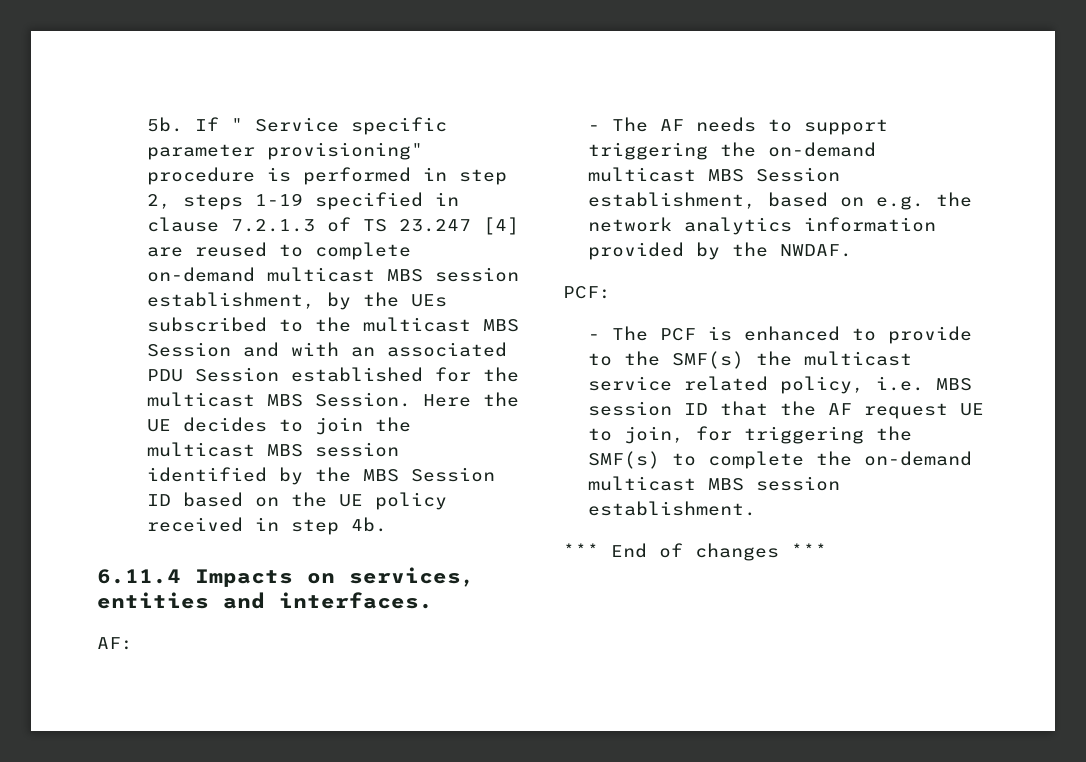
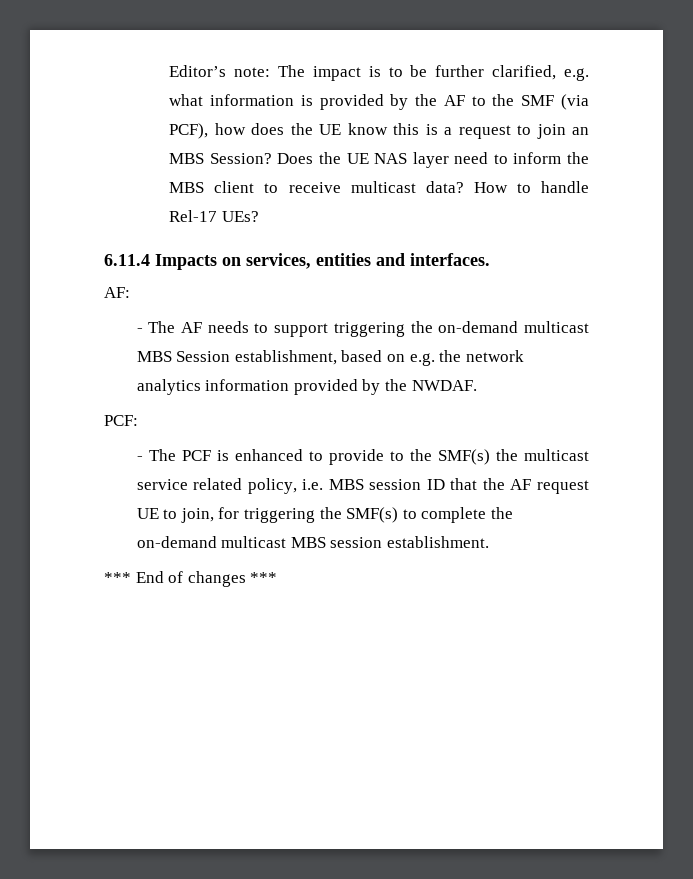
- 5b. If " Service specific parameter provisioning" procedure is performed in step 2, steps 1-19 specified in clause 7.2.1.3 of TS 23.247 [4] are reused to complete on-demand multicast MBS session establishment, by the UEs subscribed to the multicast MBS Session and with an associated PDU Session established for the multicast MBS Session. Here the UE decides to join the multicast MBS session identified by the MBS Session ID based on the UE policy received in step 4b.
+ Editor’s note: The impact is to be further clarified, e.g. what information is provided by the AF to the SMF (via PCF), how does the UE know this is a request to join an MBS Session? Does the UE NAS layer need to inform the MBS client to receive multicast data? How to handle Rel-17 UEs?

